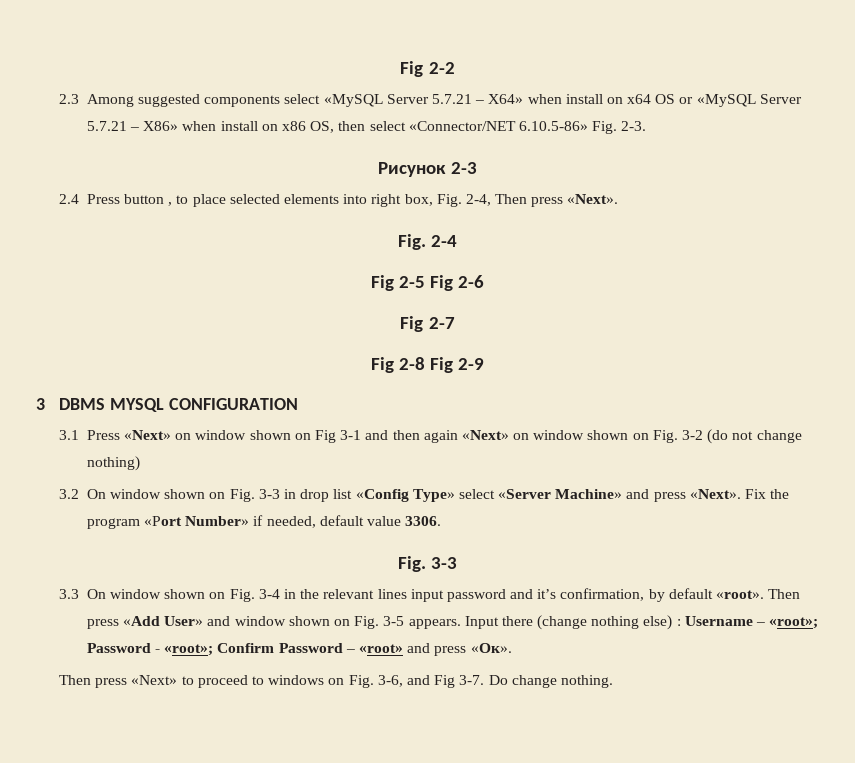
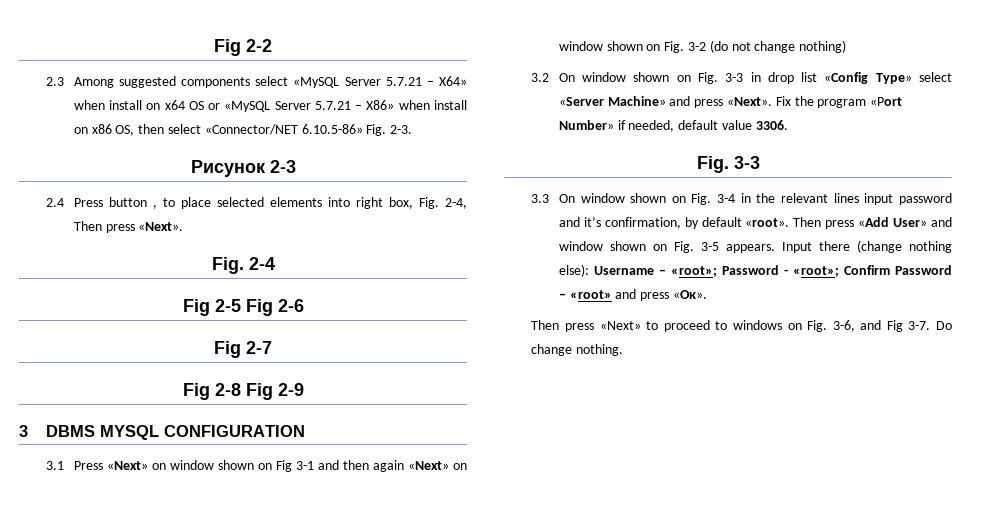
- Input there (change nothing else) : Username – «root»; Password - «root»; Confirm Password – «root» and press «Ок».
+ Input there (change nothing else): Username – «root»; Password - «root»; Confirm Password – «root» and press «Ок».

